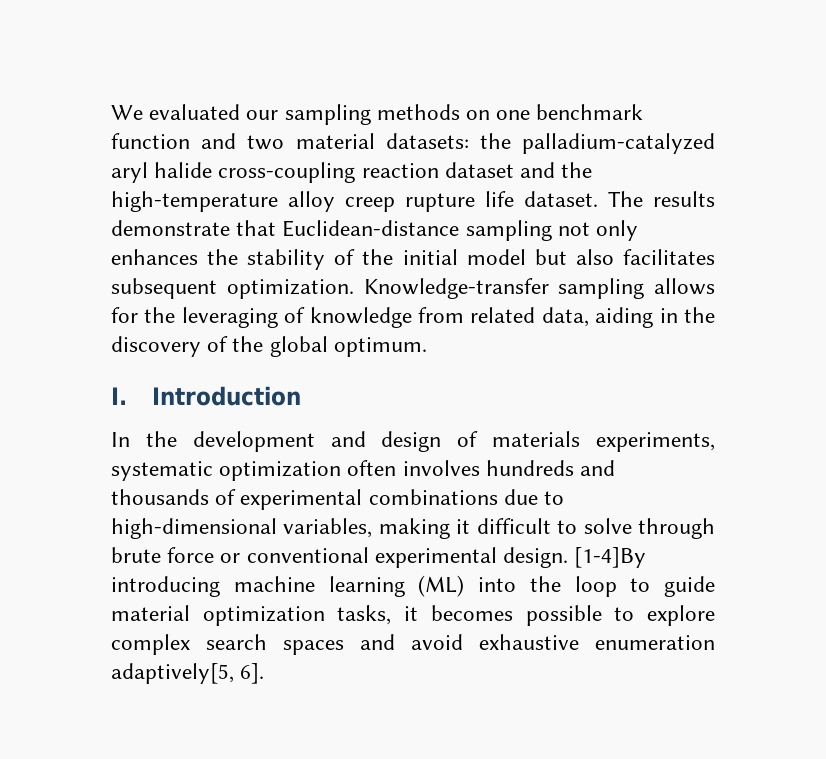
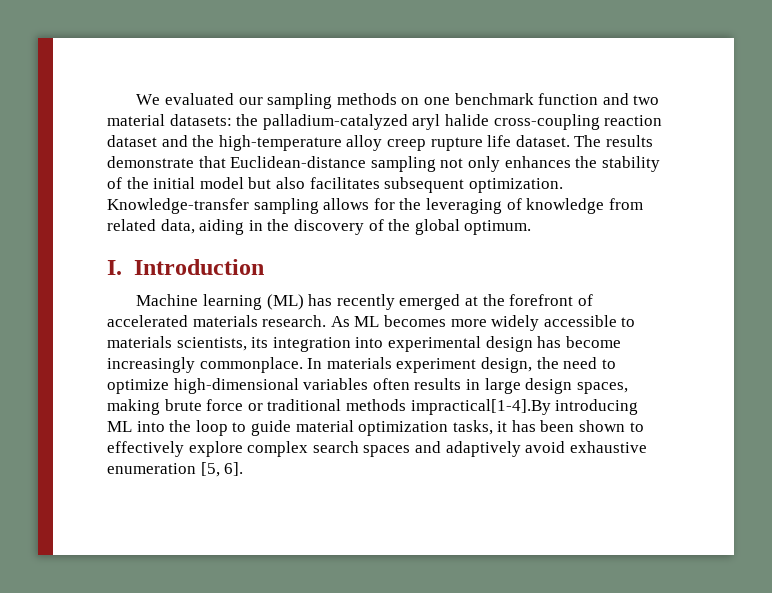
- In the development and design of materials experiments, systematic optimization often involves hundreds and thousands of experimental combinations due to high-dimensional variables, making it difficult to solve through brute force or conventional experimental design. [1-4]By introducing machine learning (ML) into the loop to guide material optimization tasks, it becomes possible to explore complex search spaces and avoid exhaustive enumeration adaptively[5, 6].
+ Machine learning (ML) has recently emerged at the forefront of accelerated materials research. As ML becomes more widely accessible to materials scientists, its integration into experimental design has become increasingly commonplace. In materials experiment design, the need to optimize high-dimensional variables often results in large design spaces, making brute force or traditional methods impractical[1-4].By introducing ML into the loop to guide material optimization tasks, it has been shown to effectively explore complex search spaces and adaptively avoid exhaustive enumeration [5, 6].

